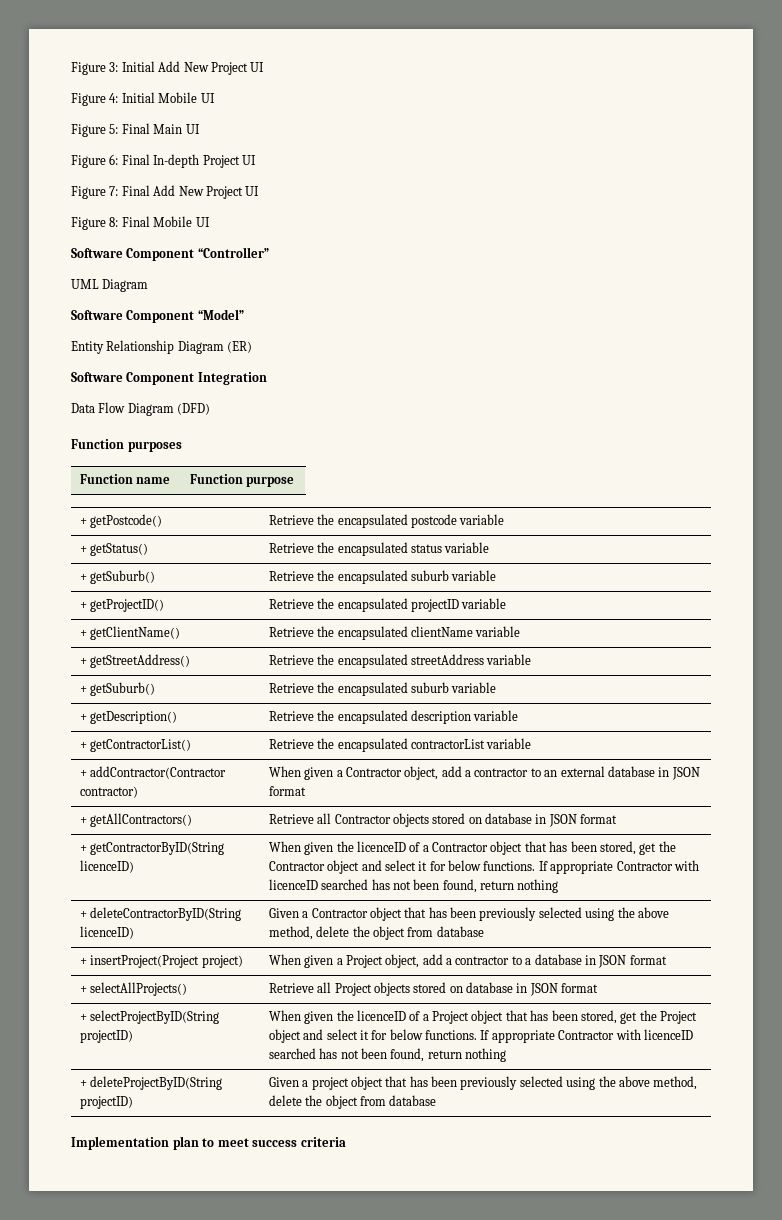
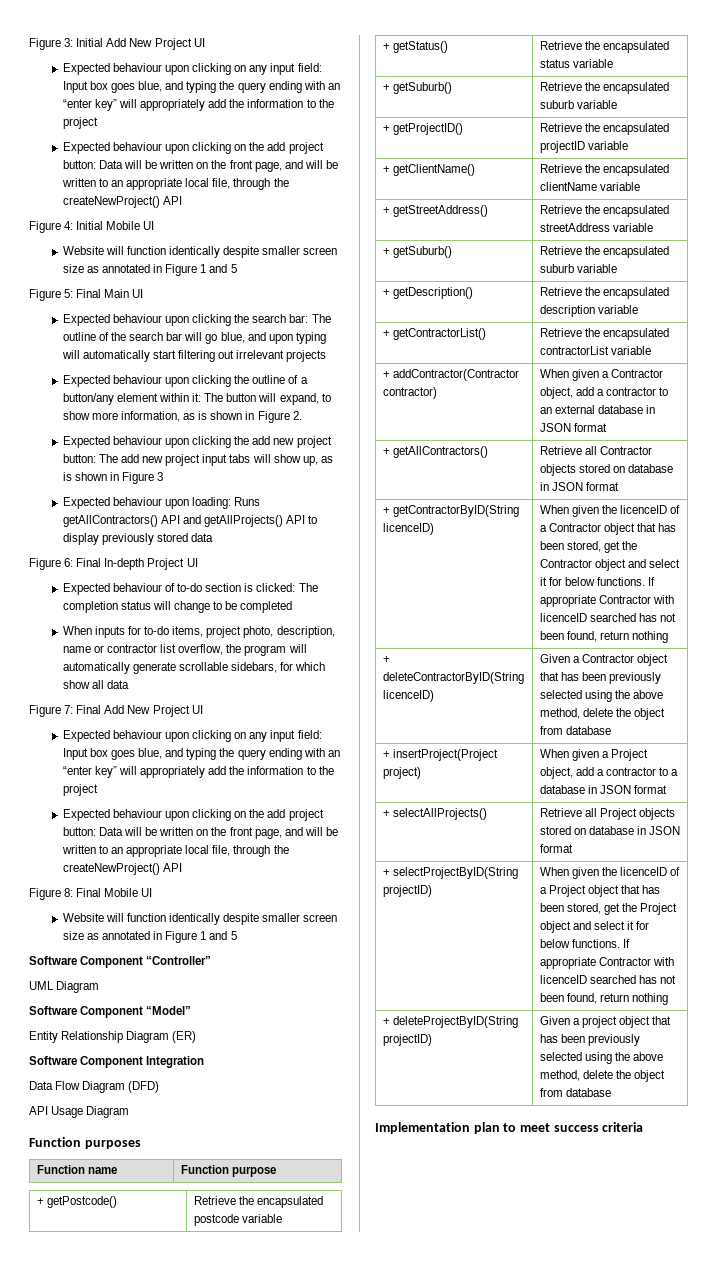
  Figure 3: Initial Add New Project UI
+ Expected behaviour upon clicking on any input field: Input box goes blue, and typing the query ending with an “enter key” will appropriately add the information to the project
+ Expected behaviour upon clicking on the add project button: Data will be written on the front page, and will be written to an appropriate local file, through the createNewProject() API
  Figure 4: Initial Mobile UI
+ Website will function identically despite smaller screen size as annotated in Figure 1 and 5
+ Expected behaviour upon clicking the search bar: The outline of the search bar will go blue, and upon typing will automatically start filtering out irrelevant projects
+ Expected behaviour upon clicking the outline of a button/any element within it: The button will expand, to show more information, as is shown in Figure 2.
+ Expected behaviour upon clicking the add new project button: The add new project input tabs will show up, as is shown in Figure 3
+ Expected behaviour upon loading: Runs getAllContractors() API and getAllProjects() API to display previously stored data
+ Expected behaviour of to-do section is clicked: The completion status will change to be completed
+ When inputs for to-do items, project photo, description, name or contractor list overflow, the program will automatically generate scrollable sidebars, for which show all data
  Figure 7: Final Add New Project UI
+ Expected behaviour upon clicking on any input field: Input box goes blue, and typing the query ending with an “enter key” will appropriately add the information to the project
+ Expected behaviour upon clicking on the add project button: Data will be written on the front page, and will be written to an appropriate local file, through the createNewProject() API
  Figure 8: Final Mobile UI
+ Website will function identically despite smaller screen size as annotated in Figure 1 and 5
+ API Usage Diagram

